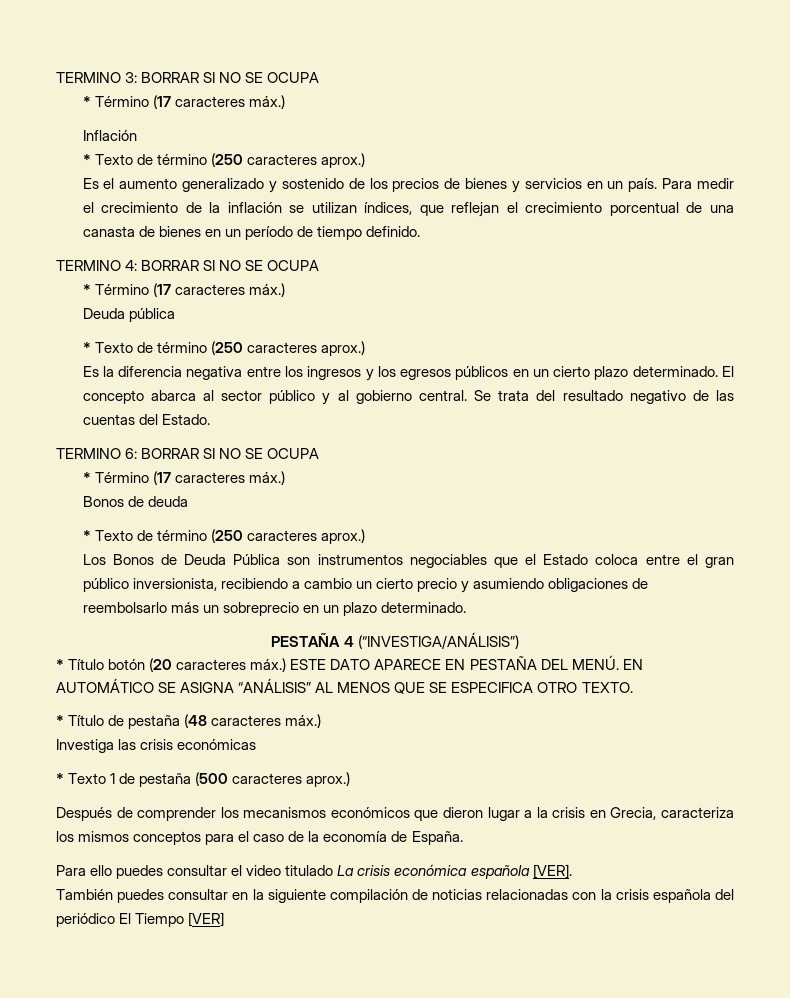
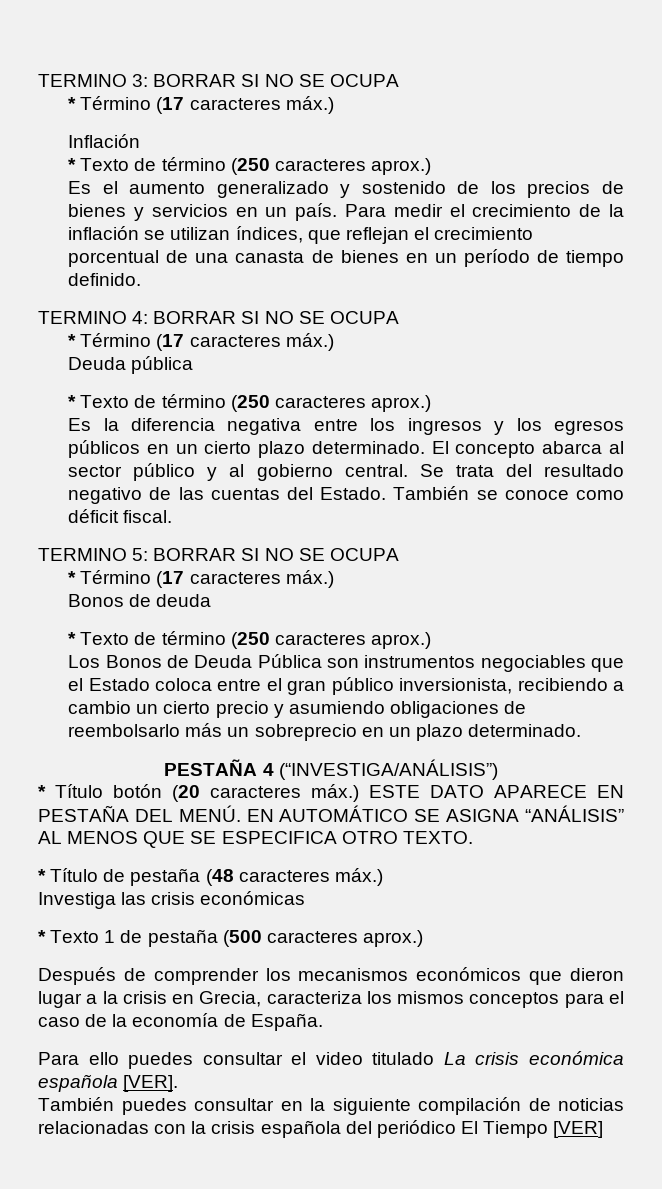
- Se trata del resultado negativo de las cuentas del Estado.
- TERMINO 6: BORRAR SI NO SE OCUPA
+ Se trata del resultado negativo de las cuentas del Estado. También se conoce como déficit fiscal.
+ TERMINO 5: BORRAR SI NO SE OCUPA

